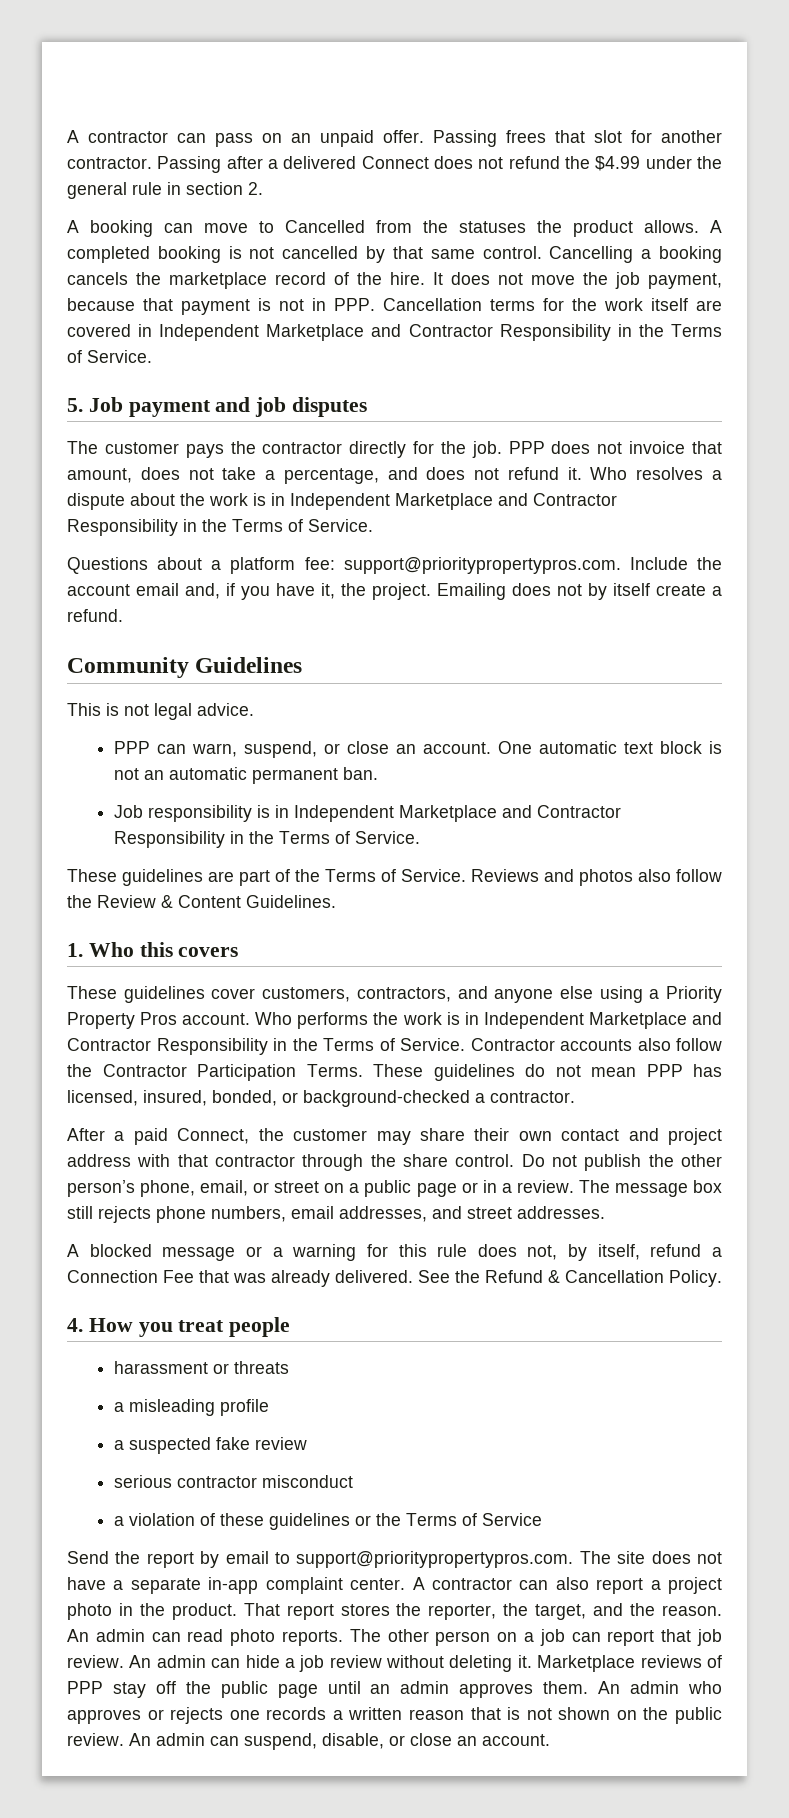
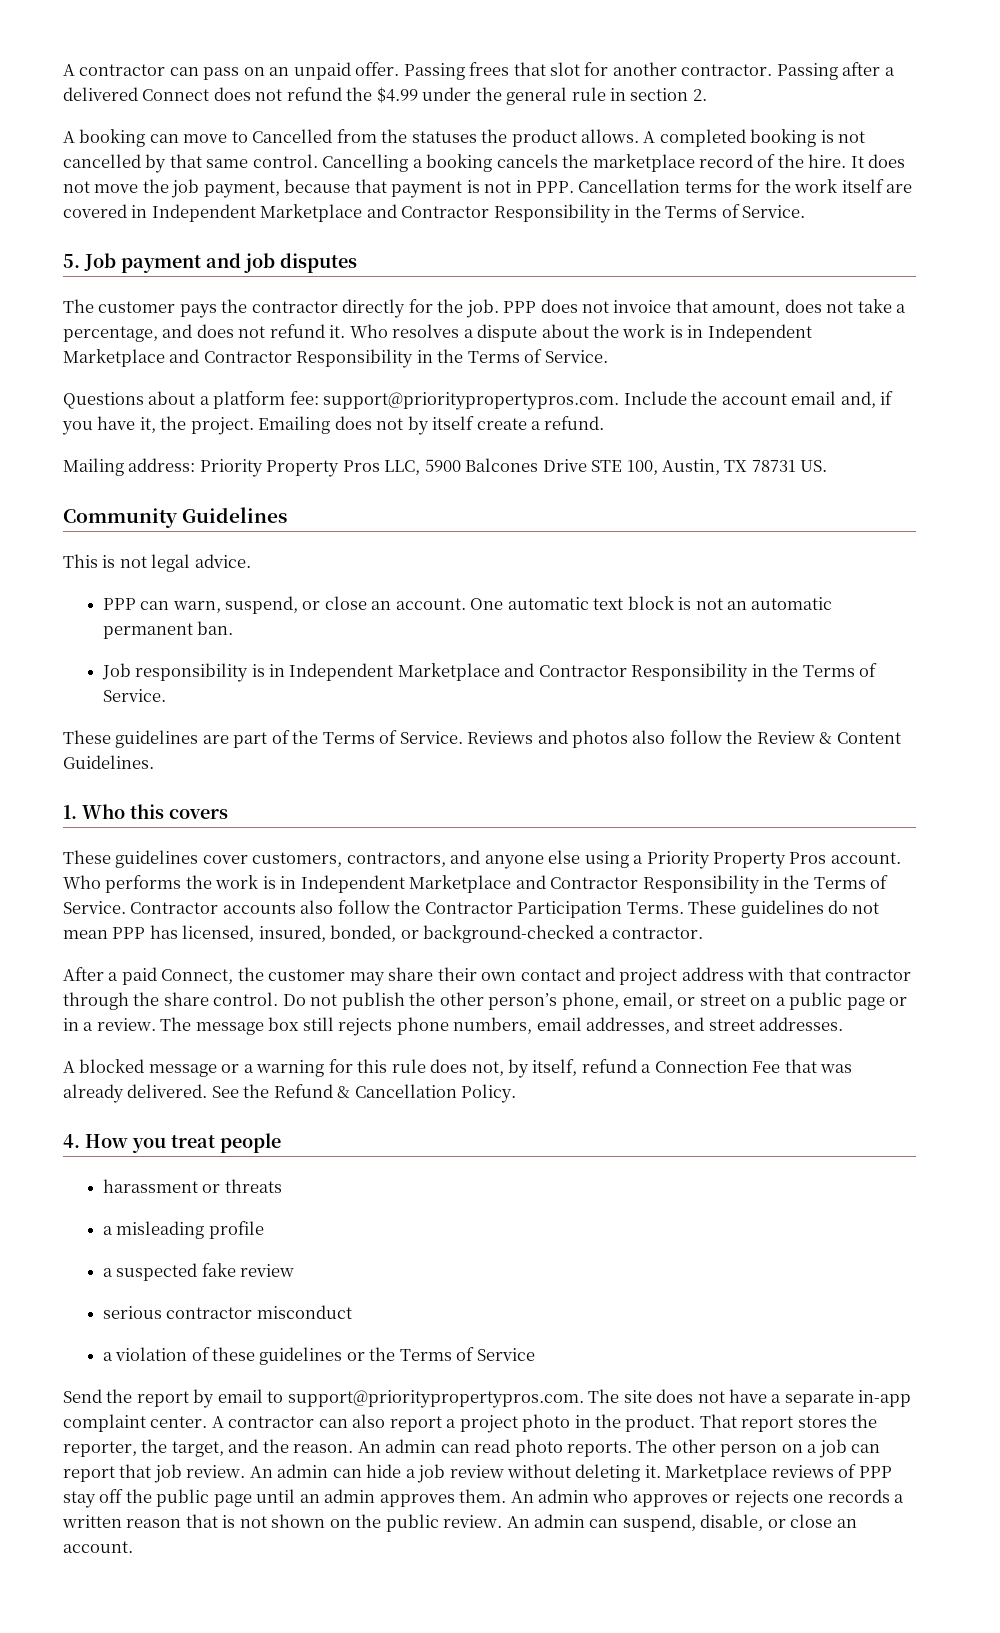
+ Mailing address: Priority Property Pros LLC, 5900 Balcones Drive STE 100, Austin, TX 78731 US.

